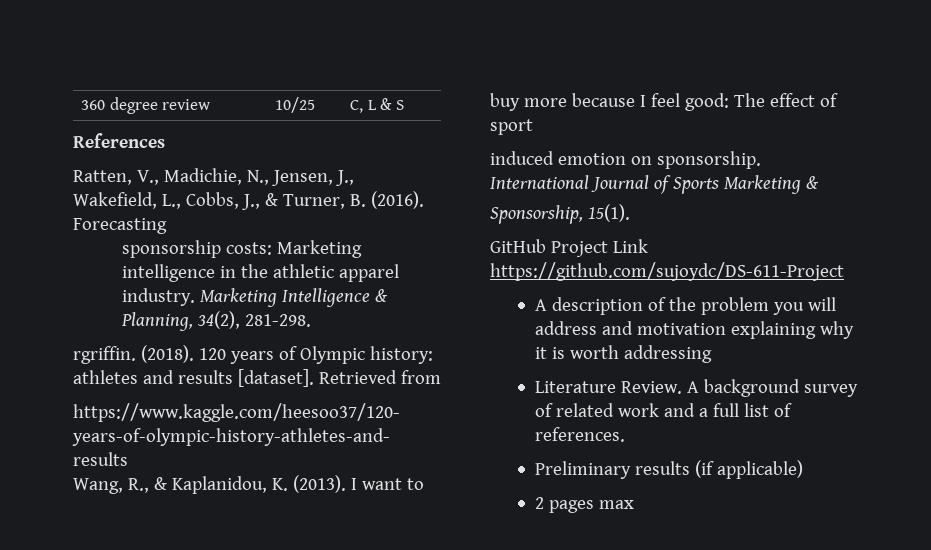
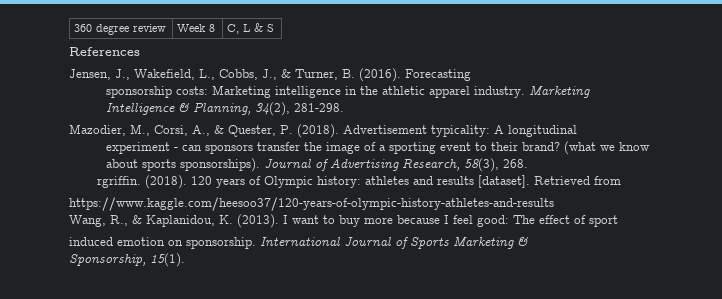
- 360 degree review | 10/25 | C, L & S
+ 360 degree review | Week 8 | C, L & S
- Ratten, V., Madichie, N., Jensen, J., Wakefield, L., Cobbs, J., & Turner, B. (2016).
+ Jensen, J., Wakefield, L., Cobbs, J., & Turner, B. (2016).
+ Mazodier, M., Corsi, A., & Quester, P. (2018). Advertisement typicality: A longitudinal
+ experiment - can sponsors transfer the image of a sporting event to their brand? (what we know about sports sponsorships). Journal of Advertising Research, 58(3), 268.
- GitHub Project Link https://github.com/sujoydc/DS-611-Project
- A description of the problem you will address and motivation explaining why it is worth addressing
- Literature Review. A background survey of related work and a full list of references.
- Preliminary results (if applicable)
- 2 pages max

